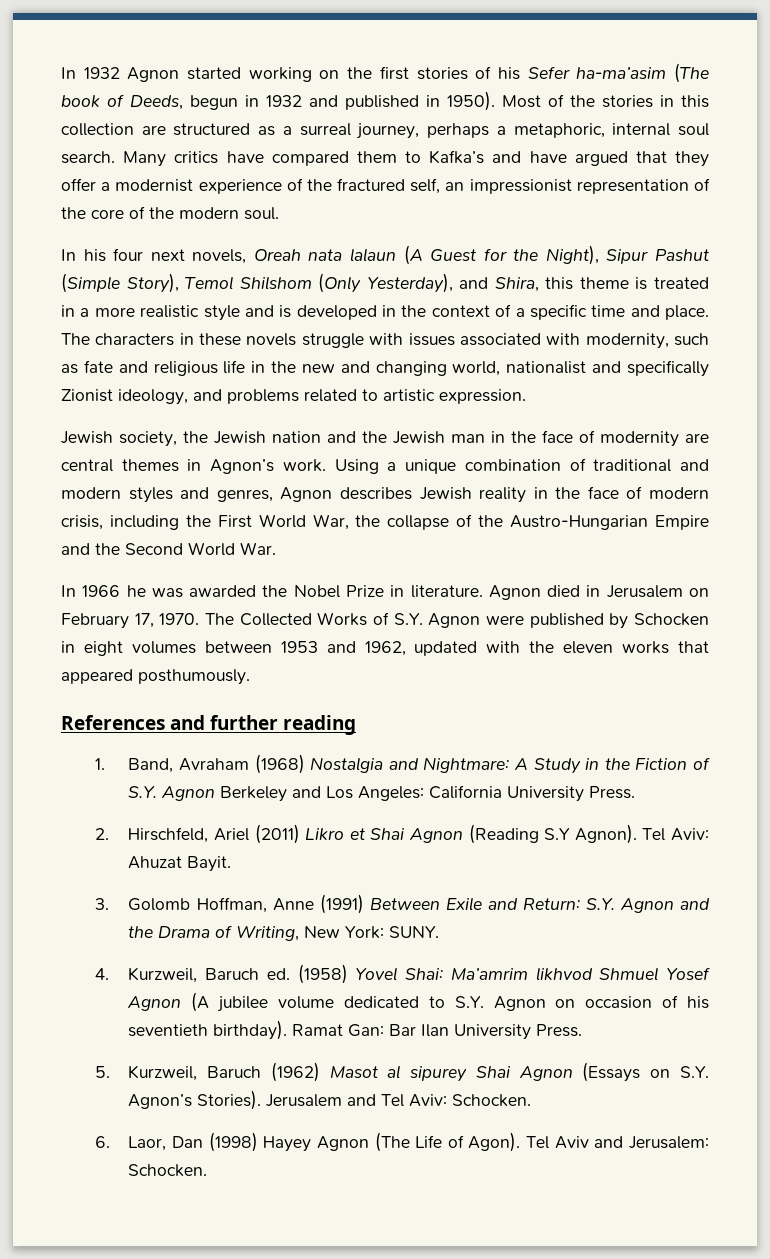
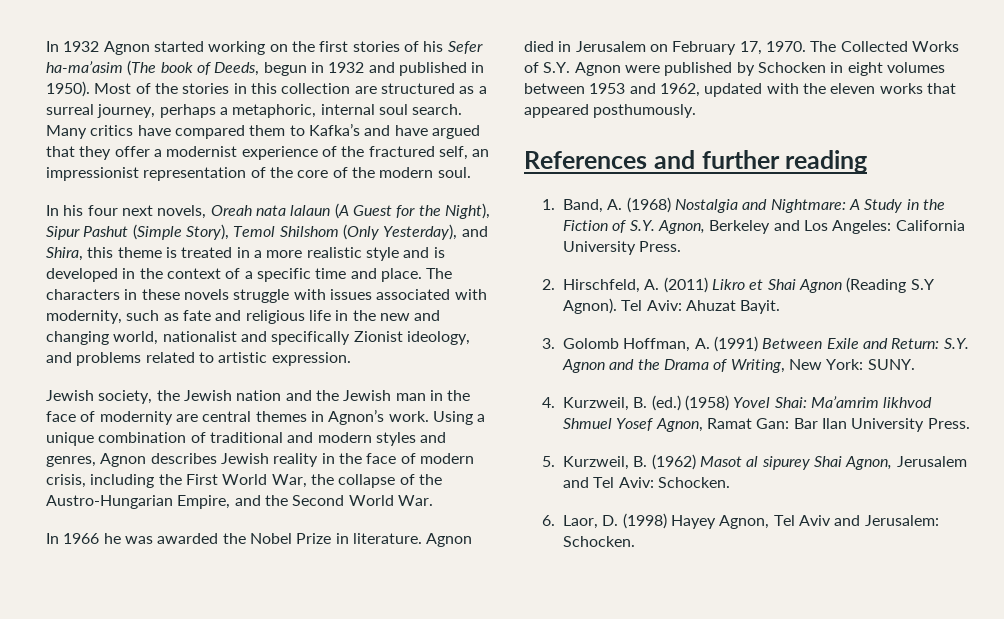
- Using a unique combination of traditional and modern styles and genres, Agnon describes Jewish reality in the face of modern crisis, including the First World War, the collapse of the Austro-Hungarian Empire and the Second World War.
+ Using a unique combination of traditional and modern styles and genres, Agnon describes Jewish reality in the face of modern crisis, including the First World War, the collapse of the Austro-Hungarian Empire, and the Second World War.
- 1. Band, Avraham (1968) Nostalgia and Nightmare: A Study in the Fiction of S.Y. Agnon Berkeley and Los Angeles: California University Press.
+ 1. Band, A. (1968) Nostalgia and Nightmare: A Study in the Fiction of S.Y. Agnon, Berkeley and Los Angeles: California University Press.
- 2. Hirschfeld, Ariel (2011) Likro et Shai Agnon (Reading S.Y Agnon).
+ 2. Hirschfeld, A. (2011) Likro et Shai Agnon (Reading S.Y Agnon).
- 3. Golomb Hoffman, Anne (1991) Between Exile and Return: S.Y. Agnon and the Drama of Writing, New York: SUNY.
+ 3. Golomb Hoffman, A. (1991) Between Exile and Return: S.Y. Agnon and the Drama of Writing, New York: SUNY.
- 4. Kurzweil, Baruch ed. (1958) Yovel Shai: Ma’amrim likhvod Shmuel Yosef Agnon (A jubilee volume dedicated to S.Y. Agnon on occasion of his seventieth birthday). Ramat Gan: Bar Ilan University Press.
+ 4. Kurzweil, B. (ed.) (1958) Yovel Shai: Ma’amrim likhvod Shmuel Yosef Agnon, Ramat Gan: Bar Ilan University Press.
- 5. Kurzweil, Baruch (1962) Masot al sipurey Shai Agnon (Essays on S.Y. Agnon’s Stories). Jerusalem and Tel Aviv: Schocken.
+ 5. Kurzweil, B. (1962) Masot al sipurey Shai Agnon, Jerusalem and Tel Aviv: Schocken.
- 6. Laor, Dan (1998) Hayey Agnon (The Life of Agon). Tel Aviv and Jerusalem: Schocken.
+ 6. Laor, D. (1998) Hayey Agnon, Tel Aviv and Jerusalem: Schocken.

